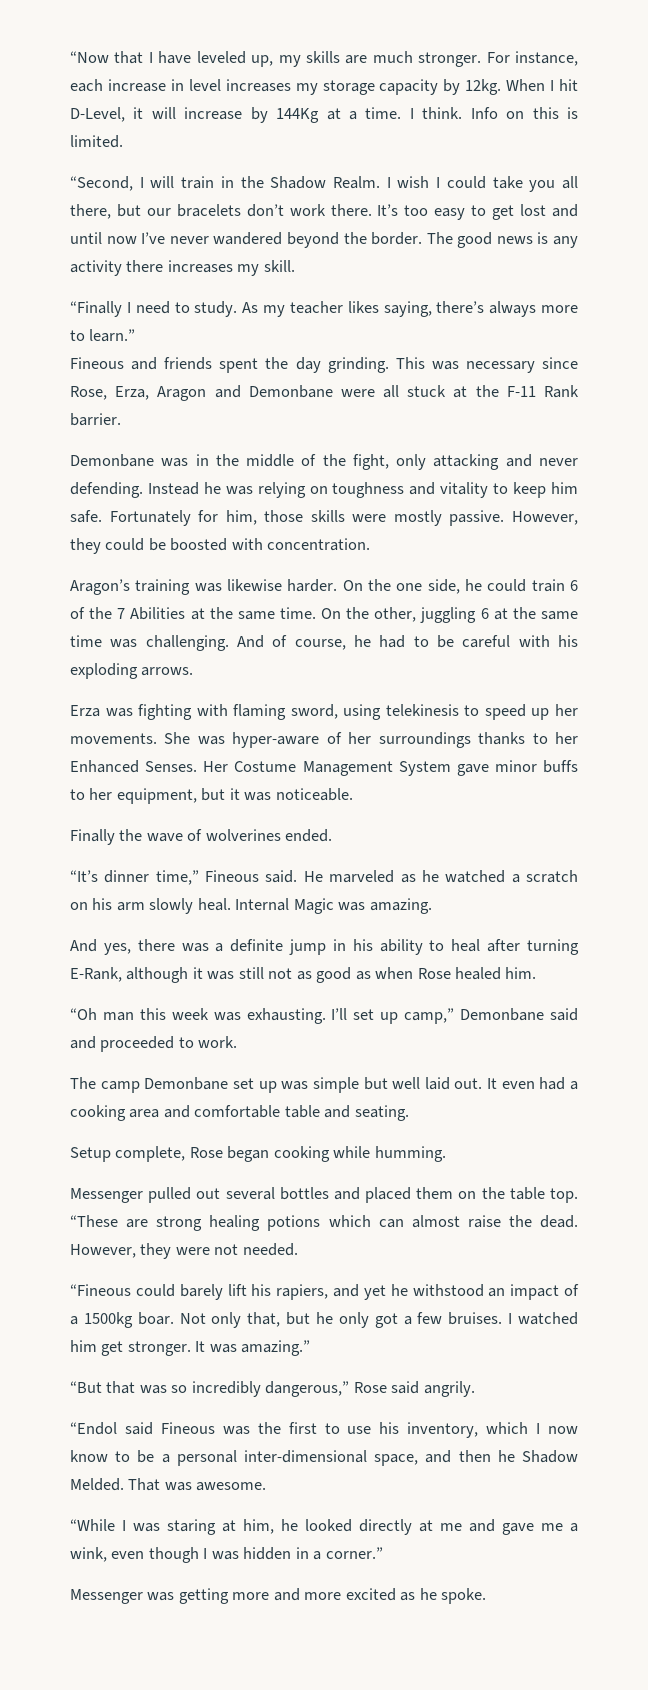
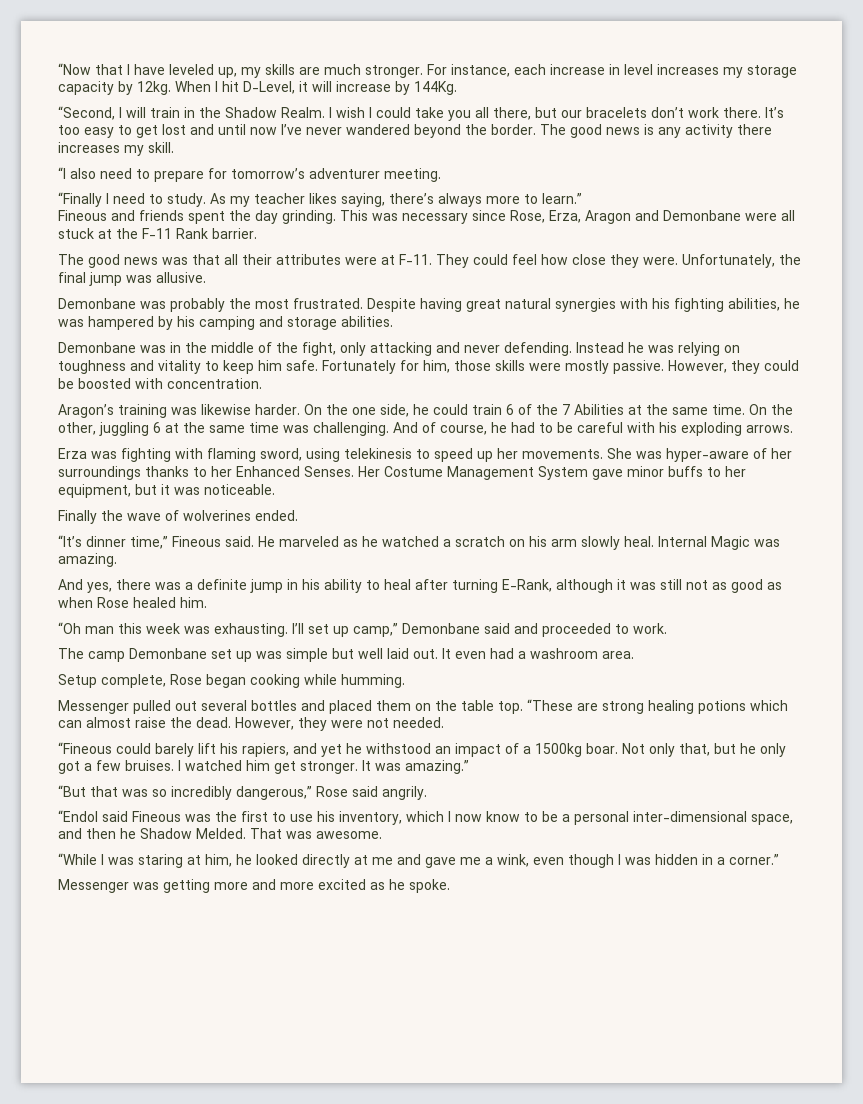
- When I hit D-Level, it will increase by 144Kg at a time. I think. Info on this is limited.
+ When I hit D-Level, it will increase by 144Kg.
+ “I also need to prepare for tomorrow’s adventurer meeting.
+ The good news was that all their attributes were at F-11. They could feel how close they were. Unfortunately, the final jump was allusive.
+ Demonbane was probably the most frustrated. Despite having great natural synergies with his fighting abilities, he was hampered by his camping and storage abilities.
- It even had a cooking area and comfortable table and seating.
+ It even had a washroom area.

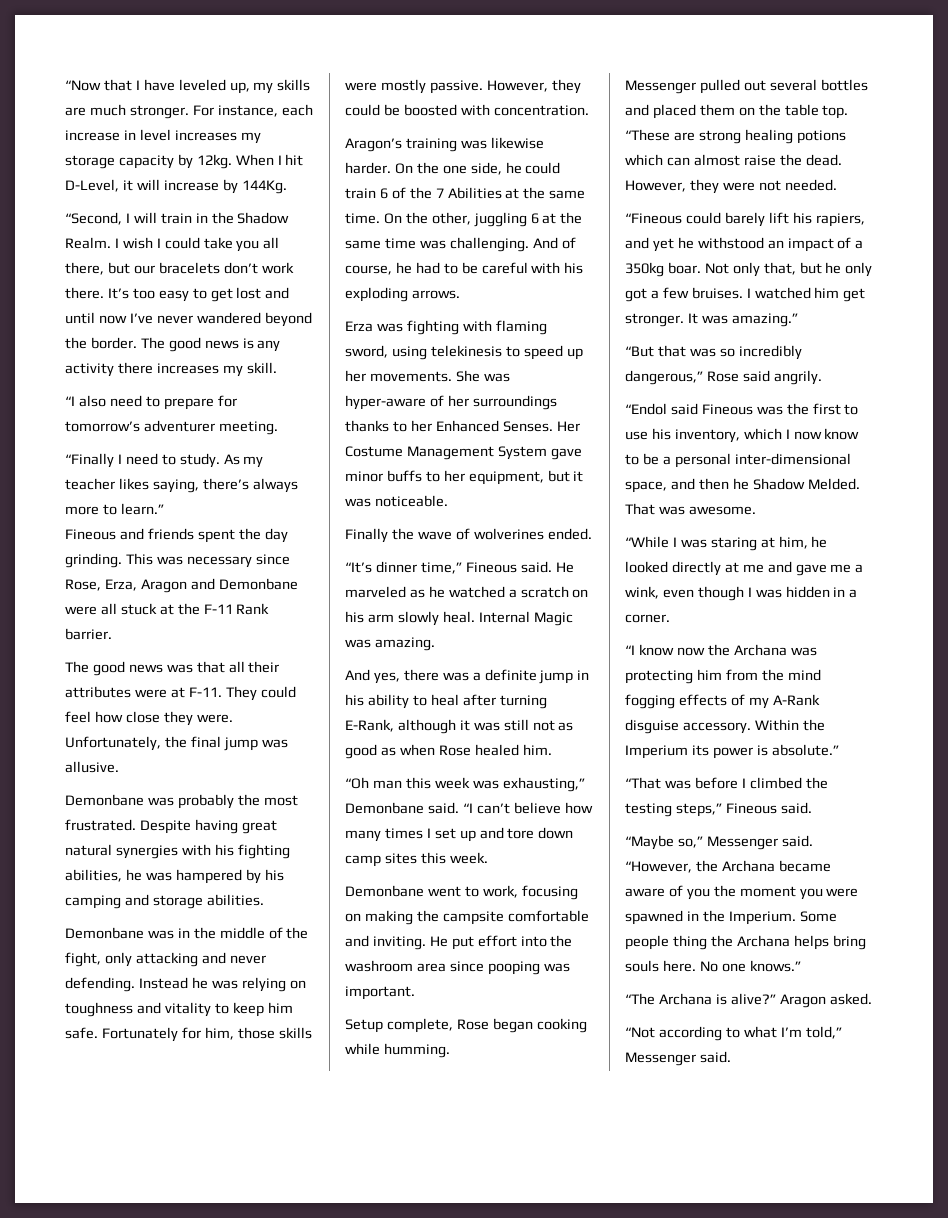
- “Oh man this week was exhausting. I’ll set up camp,” Demonbane said and proceeded to work.
- The camp Demonbane set up was simple but well laid out. It even had a washroom area.
+ “Oh man this week was exhausting,” Demonbane said. “I can’t believe how many times I set up and tore down camp sites this week.
+ Demonbane went to work, focusing on making the campsite comfortable and inviting. He put effort into the washroom area since pooping was important.
- “Fineous could barely lift his rapiers, and yet he withstood an impact of a 1500kg boar.
+ “Fineous could barely lift his rapiers, and yet he withstood an impact of a 350kg boar.
- “While I was staring at him, he looked directly at me and gave me a wink, even though I was hidden in a corner.”
- Messenger was getting more and more excited as he spoke.
+ “While I was staring at him, he looked directly at me and gave me a wink, even though I was hidden in a corner.
+ “I know now the Archana was protecting him from the mind fogging effects of my A-Rank disguise accessory. Within the Imperium its power is absolute.”
+ “That was before I climbed the testing steps,” Fineous said.
+ “Maybe so,” Messenger said. “However, the Archana became aware of you the moment you were spawned in the Imperium. Some people thing the Archana helps bring souls here. No one knows.”
+ “The Archana is alive?” Aragon asked.
+ “Not according to what I’m told,” Messenger said.

